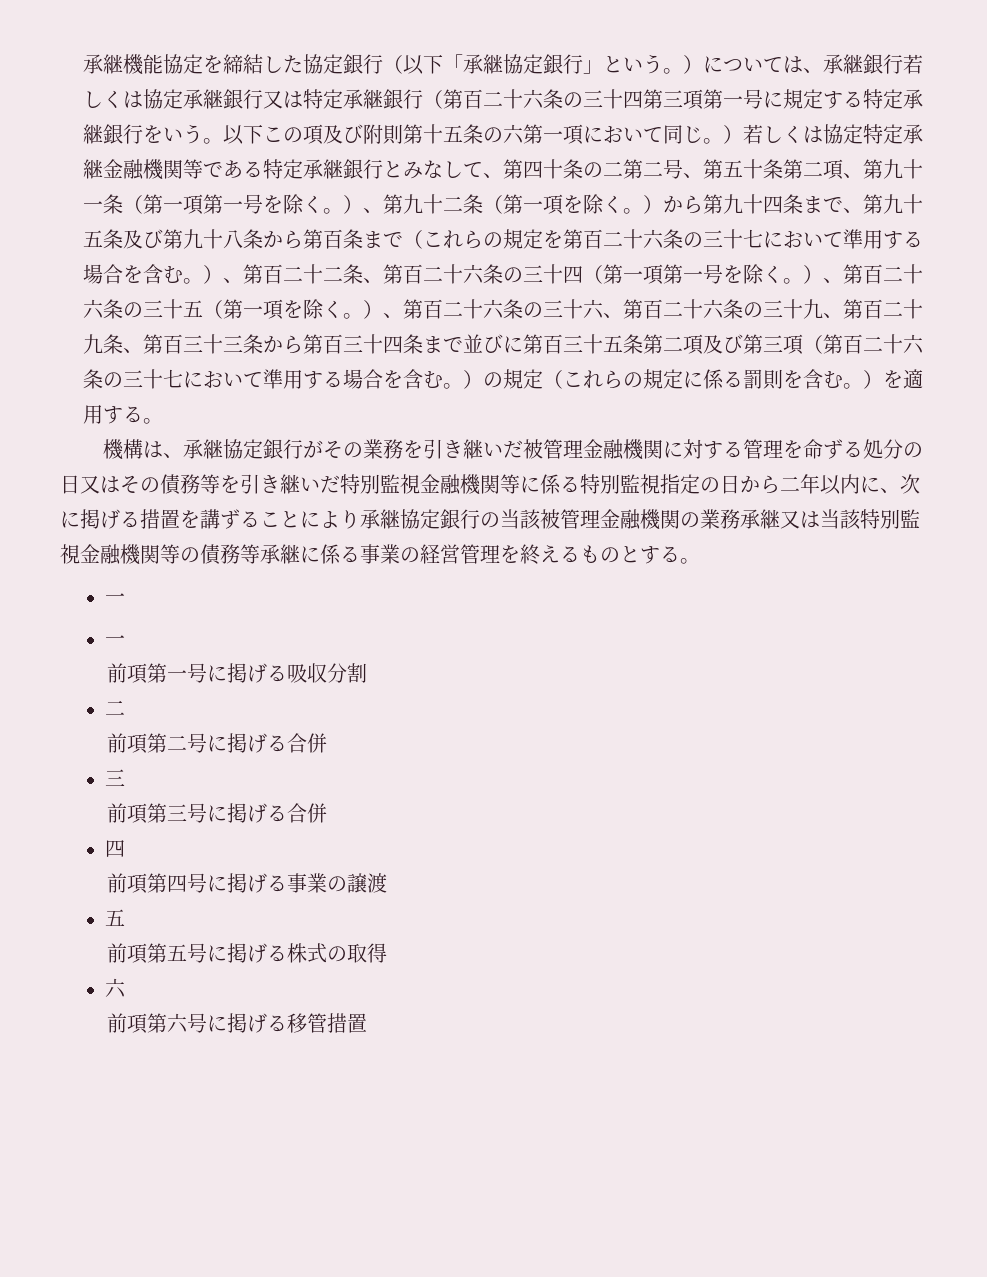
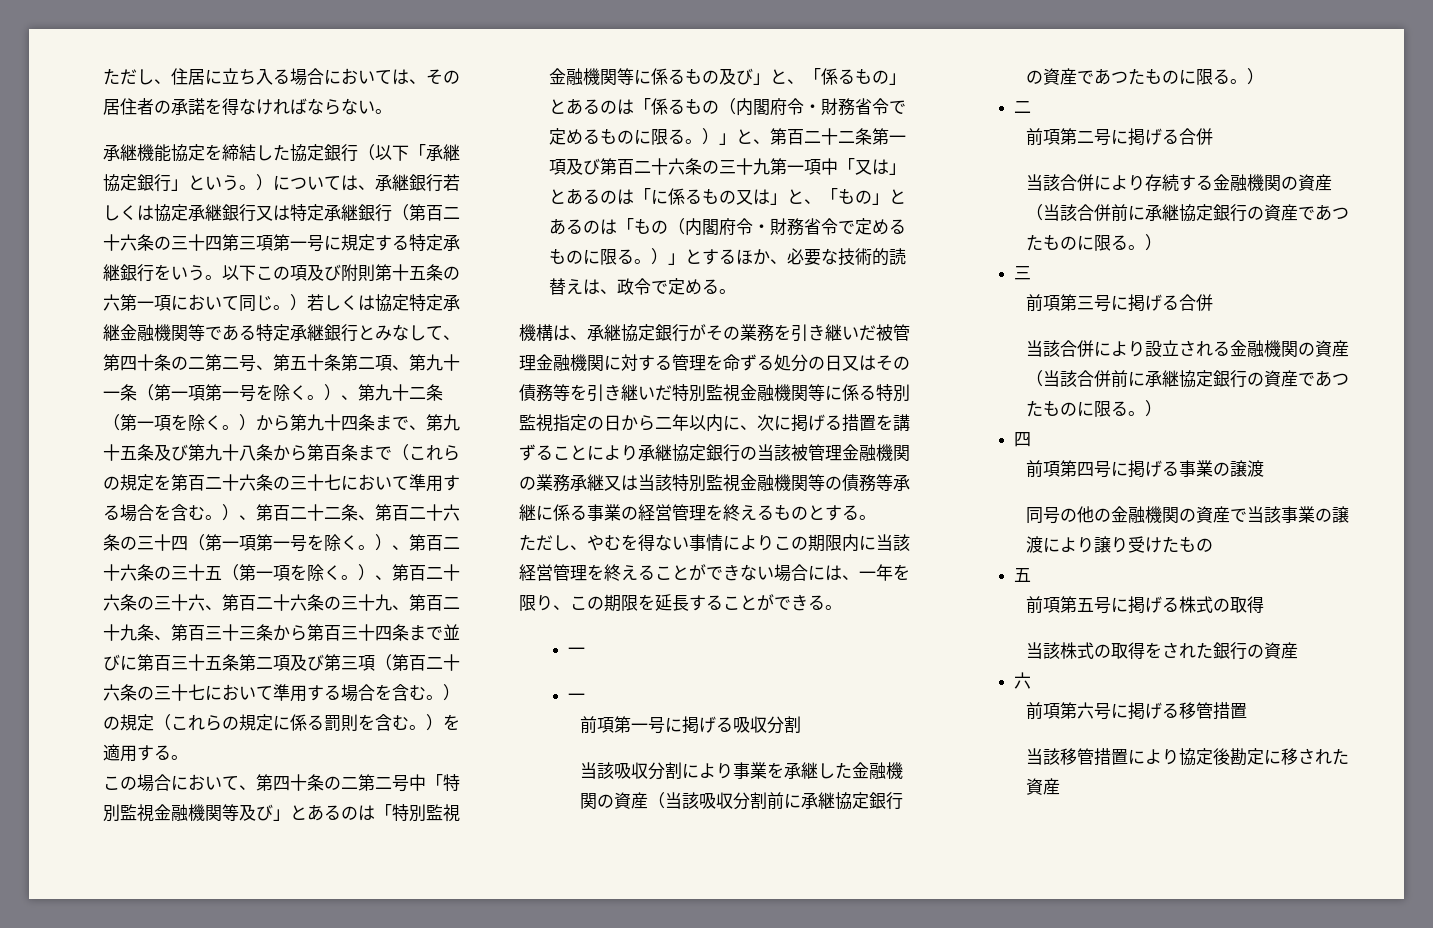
+ ただし、住居に立ち入る場合においては、その居住者の承諾を得なければならない。
+ この場合において、第四十条の二第二号中「特別監視金融機関等及び」とあるのは「特別監視金融機関等に係るもの及び」と、「係るもの」とあるのは「係るもの（内閣府令・財務省令で定めるものに限る。）」と、第百二十二条第一項及び第百二十六条の三十九第一項中「又は」とあるのは「に係るもの又は」と、「もの」とあるのは「もの（内閣府令・財務省令で定めるものに限る。）」とするほか、必要な技術的読替えは、政令で定める。
+ ただし、やむを得ない事情によりこの期限内に当該経営管理を終えることができない場合には、一年を限り、この期限を延長することができる。
+ 当該吸収分割により事業を承継した金融機関の資産（当該吸収分割前に承継協定銀行の資産であつたものに限る。）
+ 当該合併により存続する金融機関の資産（当該合併前に承継協定銀行の資産であつたものに限る。）
+ 当該合併により設立される金融機関の資産（当該合併前に承継協定銀行の資産であつたものに限る。）
+ 同号の他の金融機関の資産で当該事業の譲渡により譲り受けたもの
+ 当該株式の取得をされた銀行の資産
+ 当該移管措置により協定後勘定に移された資産

